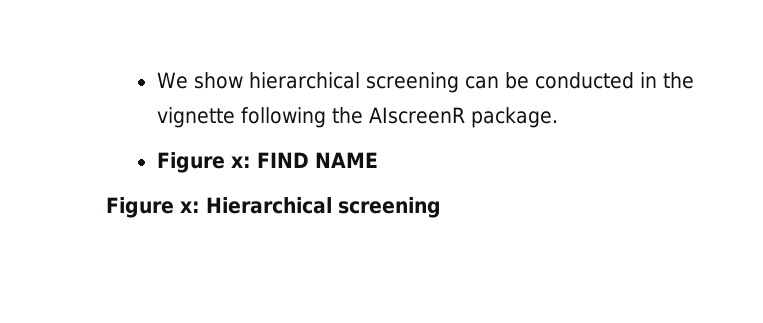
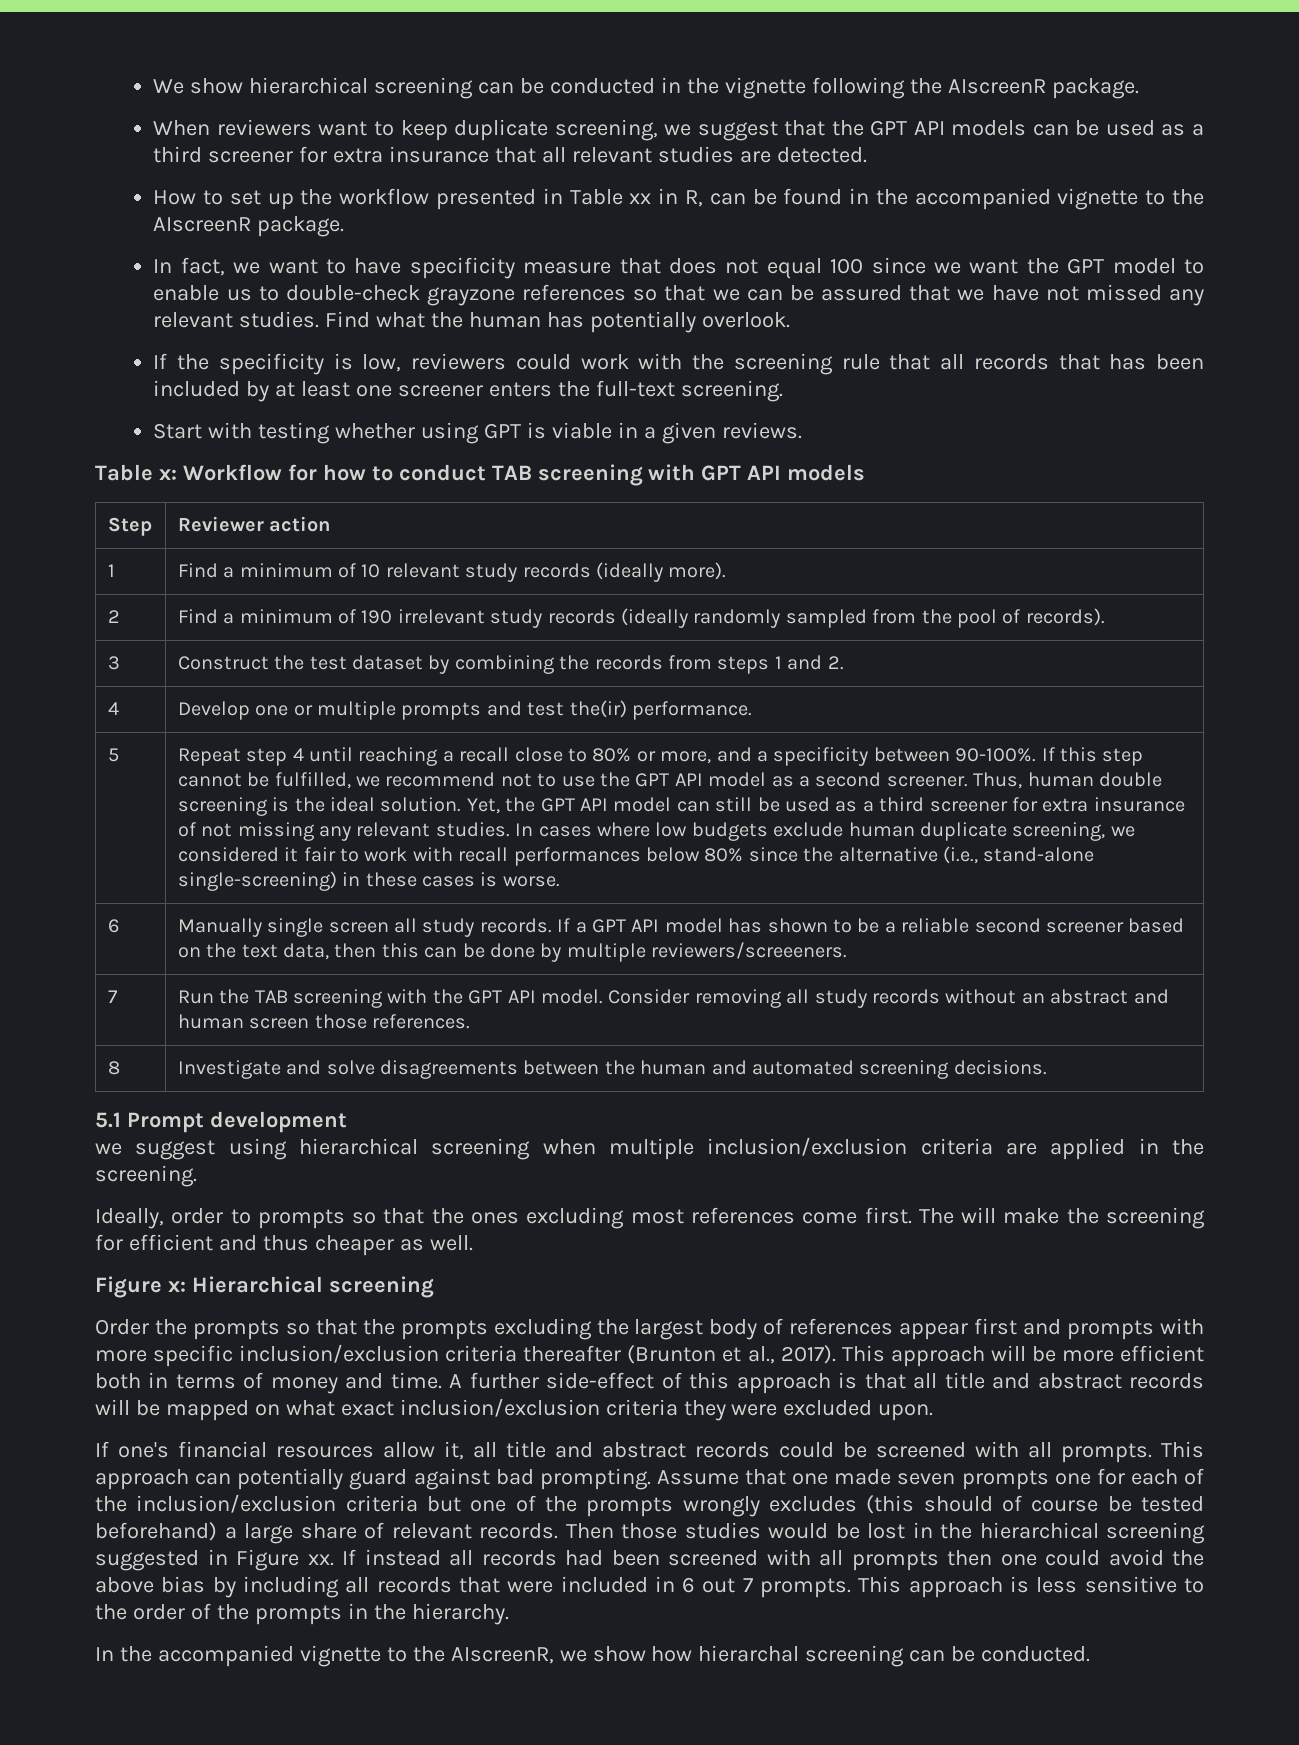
- Figure x: FIND NAME
+ When reviewers want to keep duplicate screening, we suggest that the GPT API models can be used as a third screener for extra insurance that all relevant studies are detected.
+ How to set up the workflow presented in Table xx in R, can be found in the accompanied vignette to the AIscreenR package.
+ In fact, we want to have specificity measure that does not equal 100 since we want the GPT model to enable us to double-check grayzone references so that we can be assured that we have not missed any relevant studies. Find what the human has potentially overlook.
+ If the specificity is low, reviewers could work with the screening rule that all records that has been included by at least one screener enters the full-text screening.
+ Start with testing whether using GPT is viable in a given reviews.
+ Table x: Workflow for how to conduct TAB screening with GPT API models
+ Step | Reviewer action
+ 1 | Find a minimum of 10 relevant study records (ideally more).
+ 2 | Find a minimum of 190 irrelevant study records (ideally randomly sampled from the pool of records).
+ 3 | Construct the test dataset by combining the records from steps 1 and 2.
+ 4 | Develop one or multiple prompts and test the(ir) performance.
+ 5 | Repeat step 4 until reaching a recall close to 80% or more, and a specificity between 90-100%. If this step cannot be fulfilled, we recommend not to use the GPT API model as a second screener. Thus, human double screening is the ideal solution. Yet, the GPT API model can still be used as a third screener for extra insurance of not missing any relevant studies. In cases where low budgets exclude human duplicate screening, we considered it fair to work with recall performances below 80% since the alternative (i.e., stand-alone single-screening) in these cases is worse.
+ 6 | Manually single screen all study records. If a GPT API model has shown to be a reliable second screener based on the text data, then this can be done by multiple reviewers/screeeners.
+ 7 | Run the TAB screening with the GPT API model. Consider removing all study records without an abstract and human screen those references.
+ 8 | Investigate and solve disagreements between the human and automated screening decisions.
+ 5.1 Prompt development
+ we suggest using hierarchical screening when multiple inclusion/exclusion criteria are applied in the screening.
+ Ideally, order to prompts so that the ones excluding most references come first. The will make the screening for efficient and thus cheaper as well.
  Figure x: Hierarchical screening
+ Order the prompts so that the prompts excluding the largest body of references appear first and prompts with more specific inclusion/exclusion criteria thereafter (Brunton et al., 2017). This approach will be more efficient both in terms of money and time. A further side-effect of this approach is that all title and abstract records will be mapped on what exact inclusion/exclusion criteria they were excluded upon.
+ If one's financial resources allow it, all title and abstract records could be screened with all prompts. This approach can potentially guard against bad prompting. Assume that one made seven prompts one for each of the inclusion/exclusion criteria but one of the prompts wrongly excludes (this should of course be tested beforehand) a large share of relevant records. Then those studies would be lost in the hierarchical screening suggested in Figure xx. If instead all records had been screened with all prompts then one could avoid the above bias by including all records that were included in 6 out 7 prompts. This approach is less sensitive to the order of the prompts in the hierarchy.
+ In the accompanied vignette to the AIscreenR, we show how hierarchal screening can be conducted.

